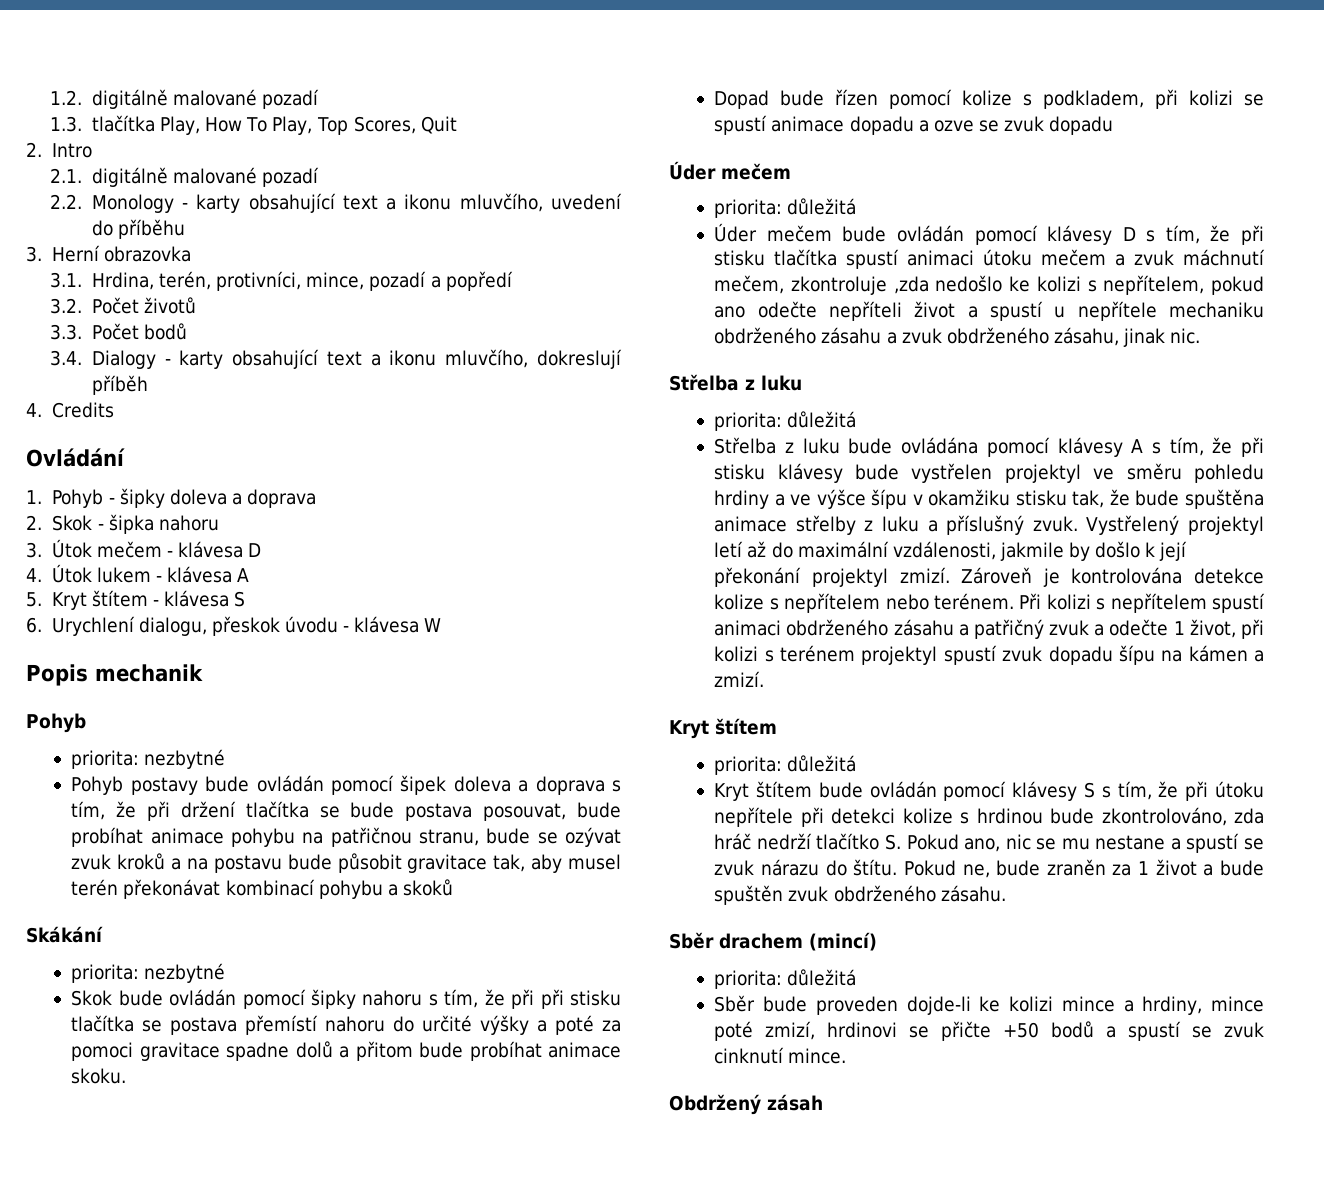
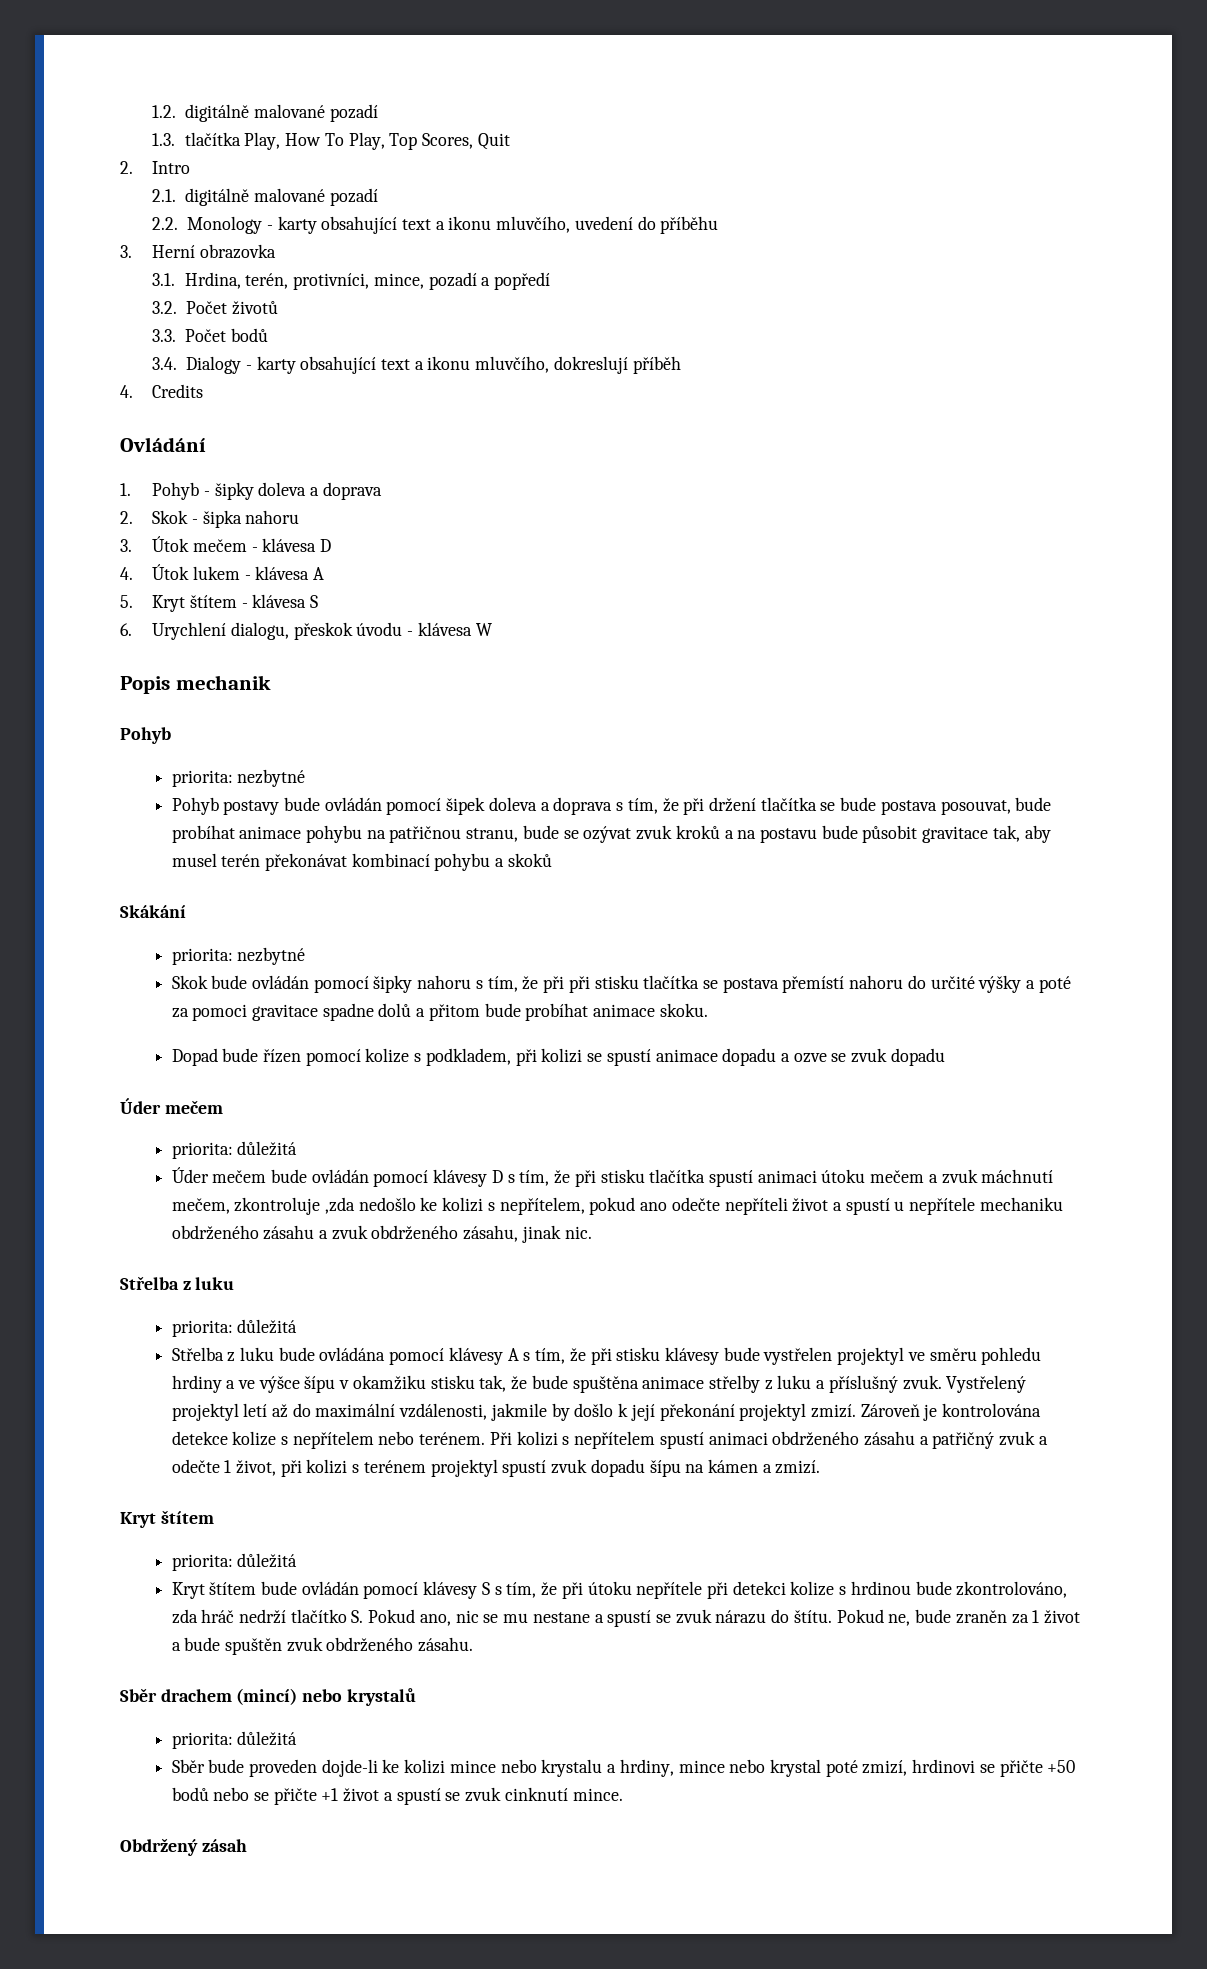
- Sběr drachem (mincí)
+ Sběr drachem (mincí) nebo krystalů
- Sběr bude proveden dojde-li ke kolizi mince a hrdiny, mince poté zmizí, hrdinovi se přičte +50 bodů a spustí se zvuk cinknutí mince.
+ Sběr bude proveden dojde-li ke kolizi mince nebo krystalu a hrdiny, mince nebo krystal poté zmizí, hrdinovi se přičte +50 bodů nebo se přičte +1 život a spustí se zvuk cinknutí mince.

